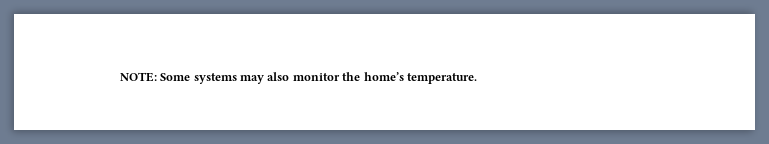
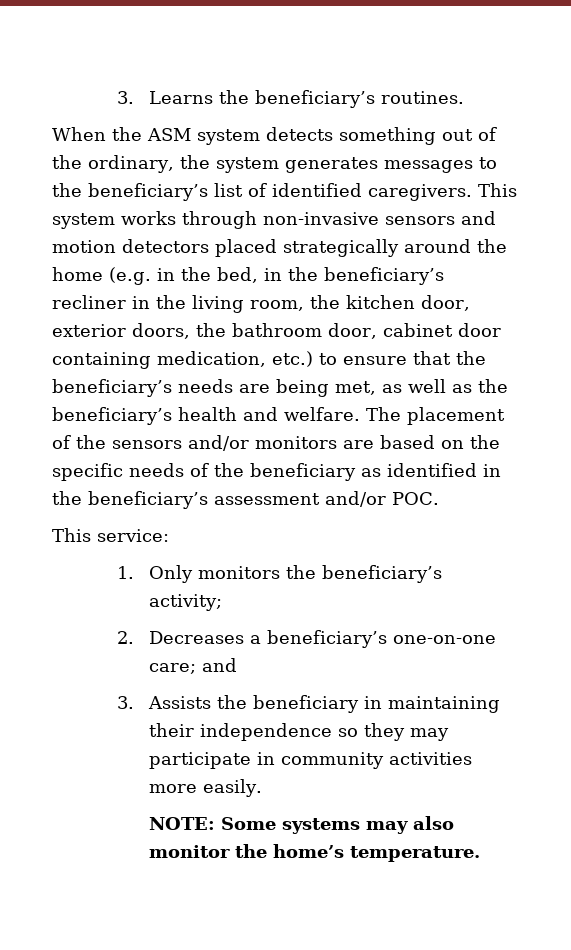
+ 3. Learns the beneficiary’s routines.
+ When the ASM system detects something out of the ordinary, the system generates messages to the beneficiary’s list of identified caregivers. This system works through non-invasive sensors and motion detectors placed strategically around the home (e.g. in the bed, in the beneficiary’s recliner in the living room, the kitchen door, exterior doors, the bathroom door, cabinet door containing medication, etc.) to ensure that the beneficiary’s needs are being met, as well as the beneficiary’s health and welfare. The placement of the sensors and/or monitors are based on the specific needs of the beneficiary as identified in the beneficiary’s assessment and/or POC.
+ This service:
+ 1. Only monitors the beneficiary’s activity;
+ 2. Decreases a beneficiary’s one-on-one care; and
+ 3. Assists the beneficiary in maintaining their independence so they may participate in community activities more easily.

